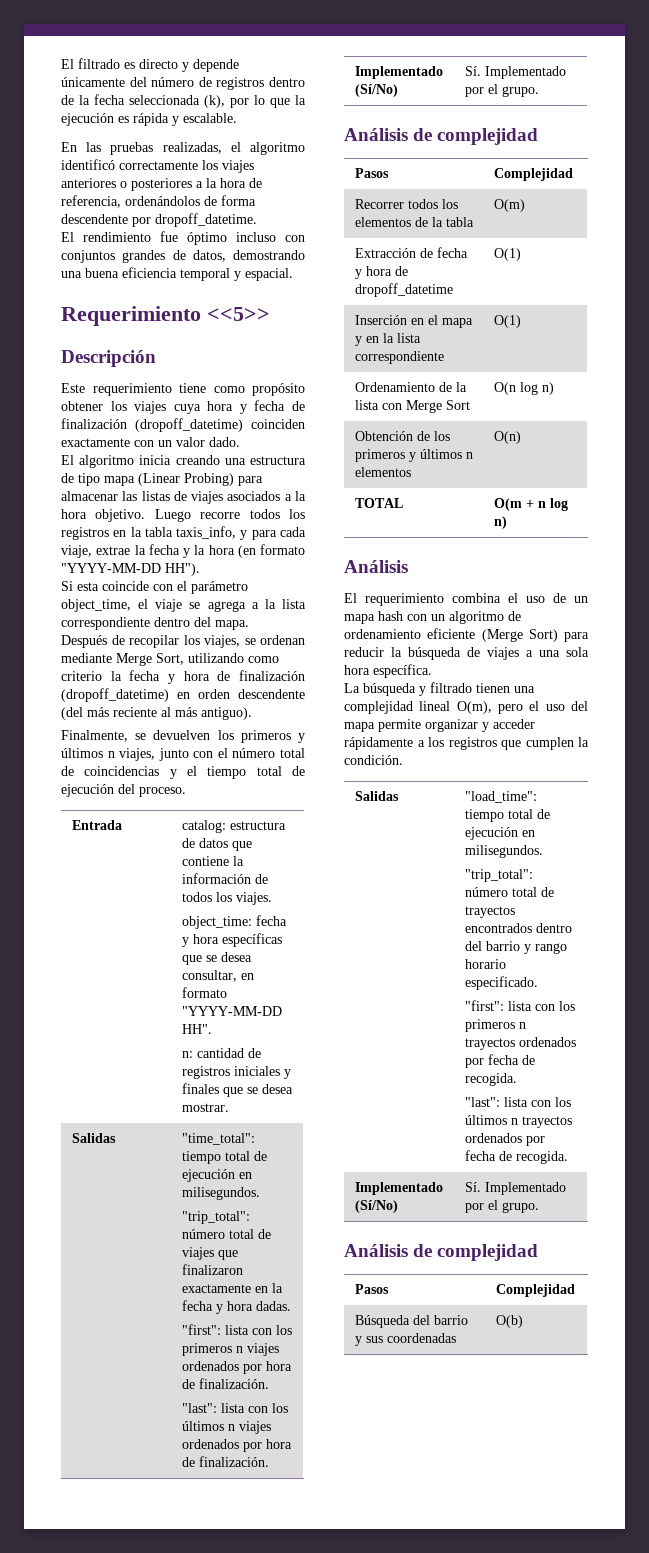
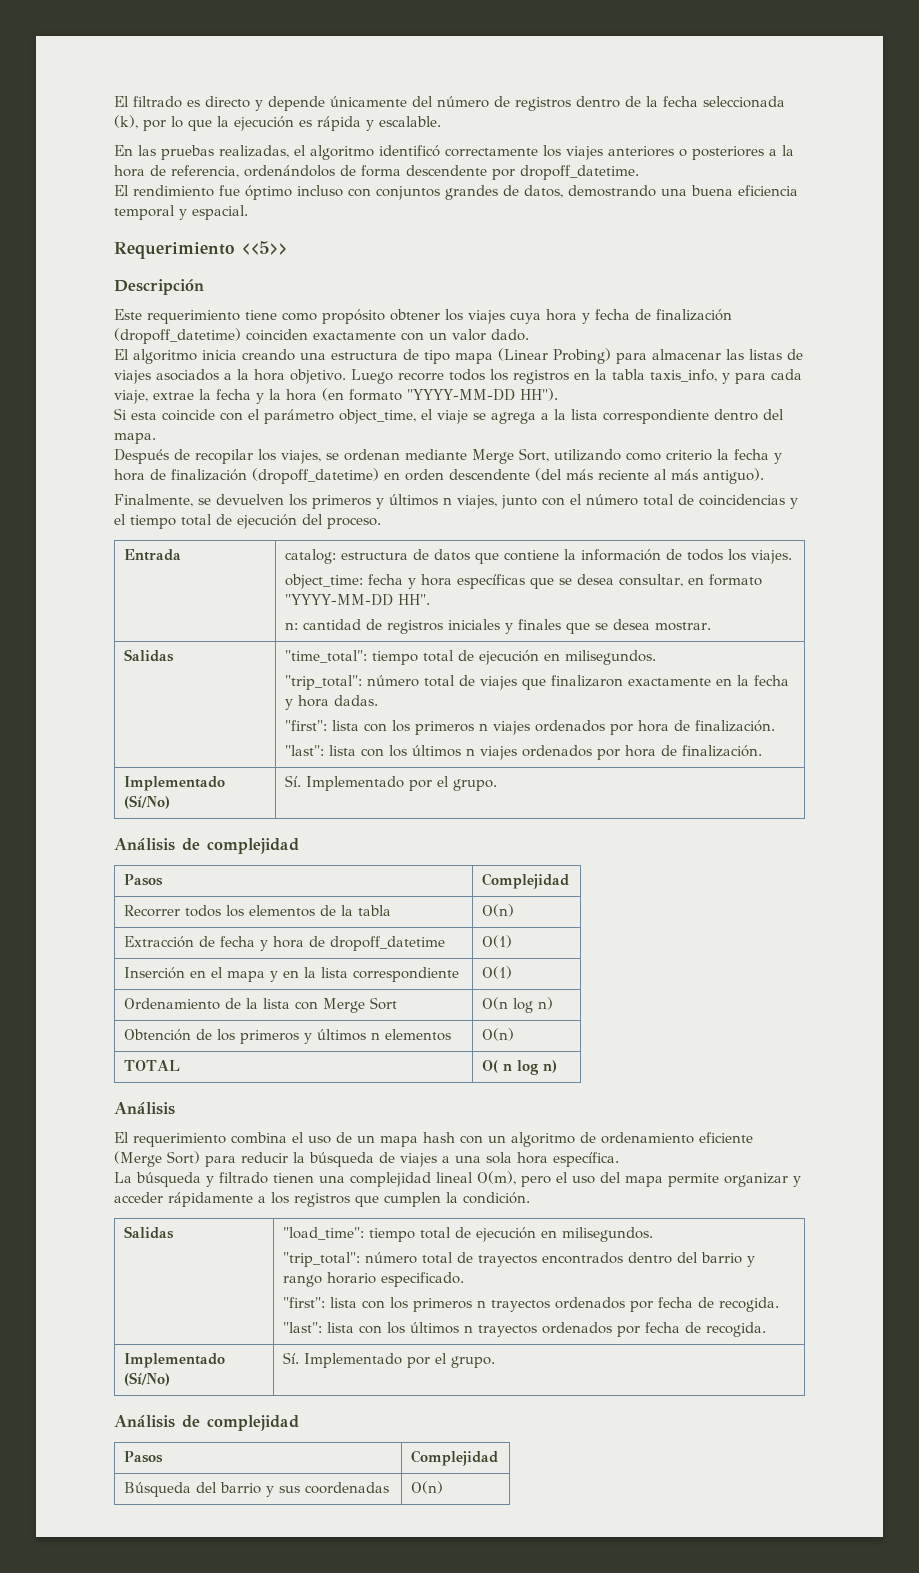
- Recorrer todos los elementos de la tabla | O(m)
+ Recorrer todos los elementos de la tabla | O(n)
- TOTAL | O(m + n log n)
+ TOTAL | O( n log n)
- Búsqueda del barrio y sus coordenadas | O(b)
+ Búsqueda del barrio y sus coordenadas | O(n)

